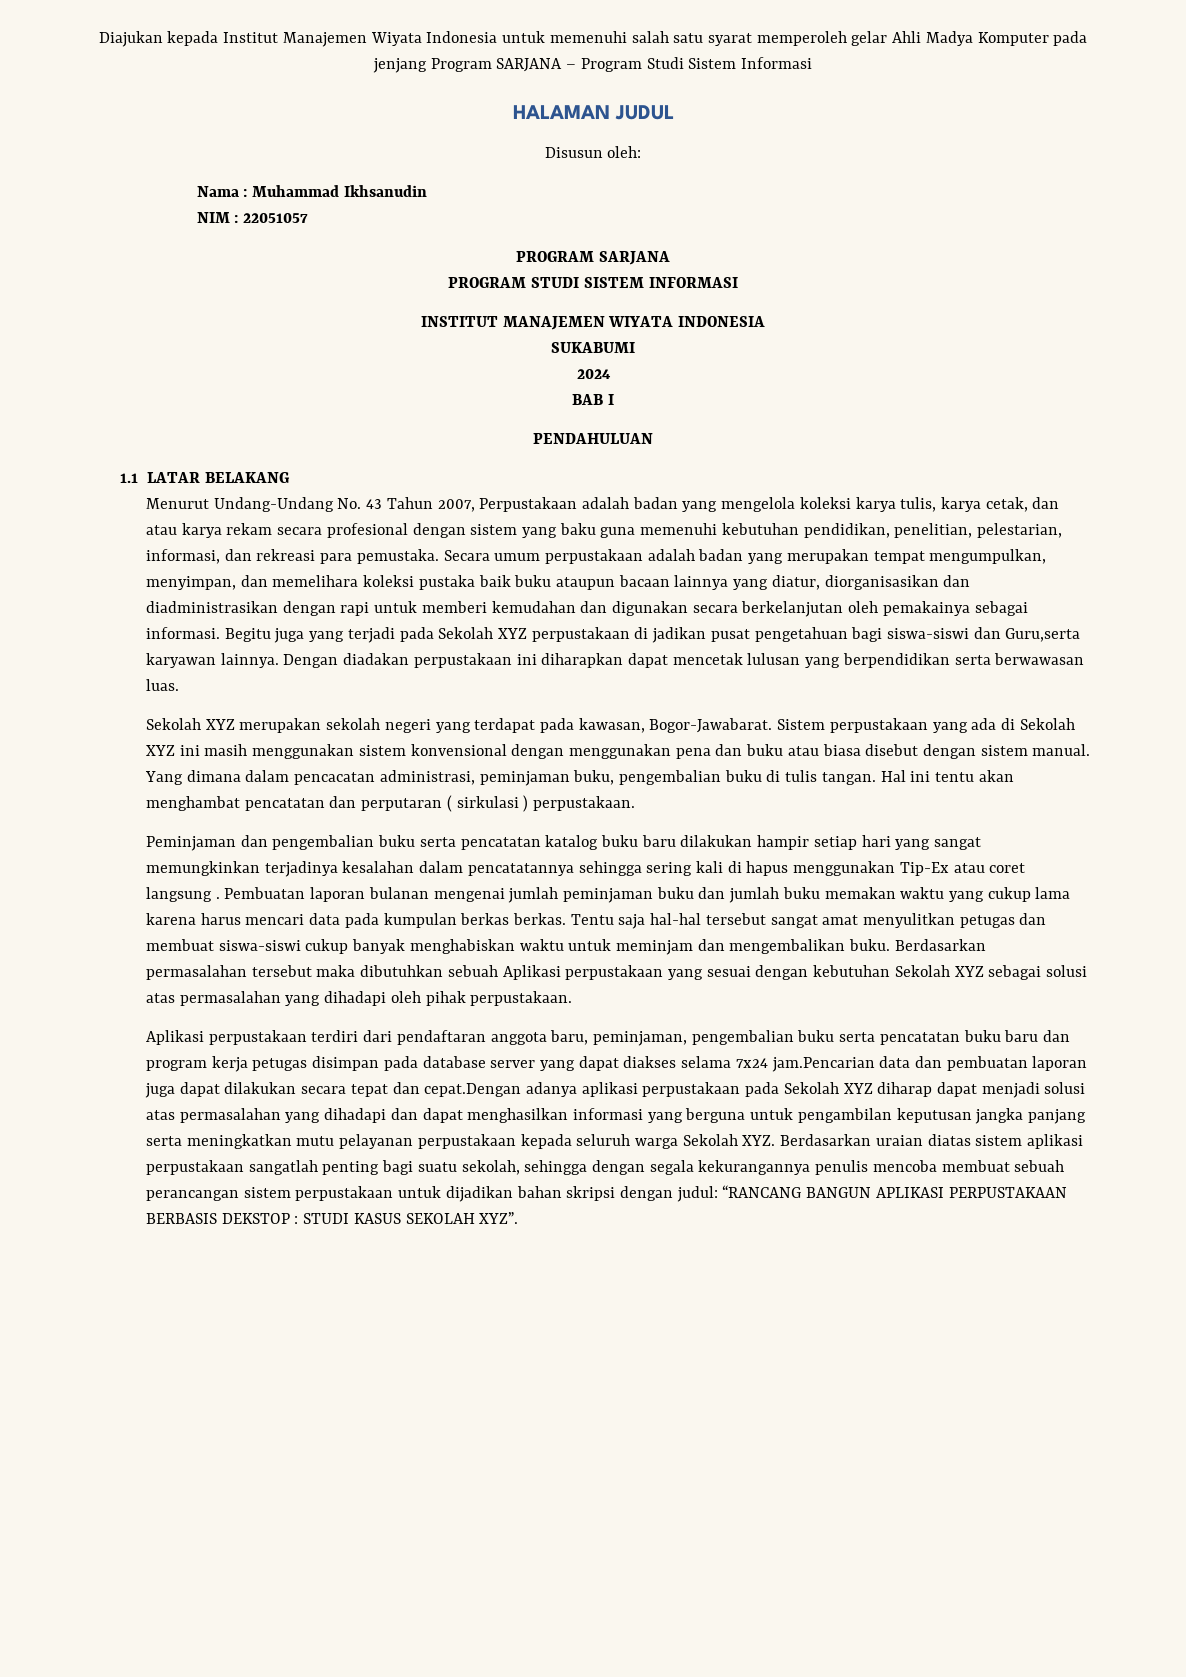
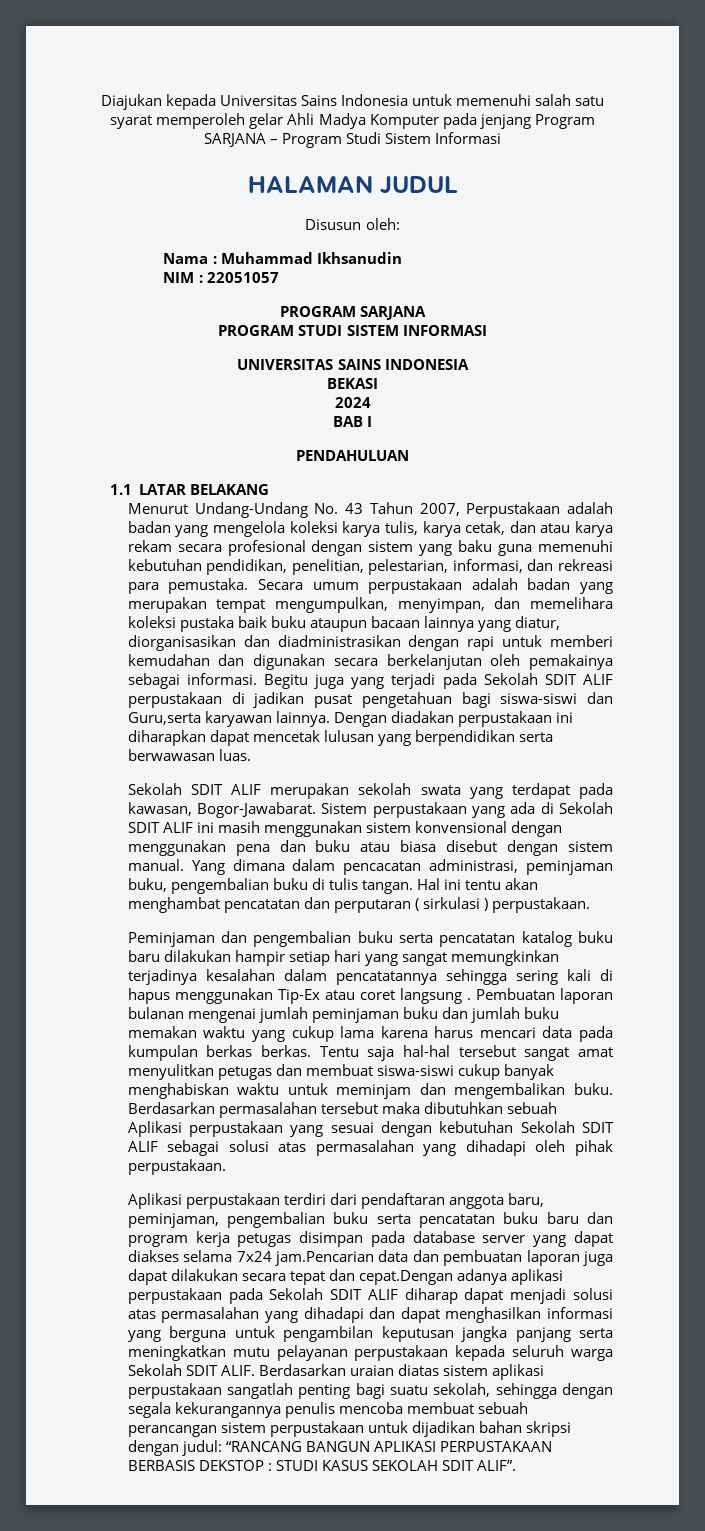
- Diajukan kepada Institut Manajemen Wiyata Indonesia untuk memenuhi salah satu syarat memperoleh gelar Ahli Madya Komputer pada jenjang Program SARJANA – Program Studi Sistem Informasi
+ Diajukan kepada Universitas Sains Indonesia untuk memenuhi salah satu syarat memperoleh gelar Ahli Madya Komputer pada jenjang Program SARJANA – Program Studi Sistem Informasi
- INSTITUT MANAJEMEN WIYATA INDONESIA
+ UNIVERSITAS SAINS INDONESIA
- SUKABUMI
+ BEKASI
- Begitu juga yang terjadi pada Sekolah XYZ perpustakaan di jadikan pusat pengetahuan bagi siswa-siswi dan Guru,serta karyawan lainnya.
+ Begitu juga yang terjadi pada Sekolah SDIT ALIF perpustakaan di jadikan pusat pengetahuan bagi siswa-siswi dan Guru,serta karyawan lainnya.
- Sekolah XYZ merupakan sekolah negeri yang terdapat pada kawasan, Bogor-Jawabarat.
+ Sekolah SDIT ALIF merupakan sekolah swata yang terdapat pada kawasan, Bogor-Jawabarat.
- Sistem perpustakaan yang ada di Sekolah XYZ ini masih menggunakan sistem konvensional dengan menggunakan pena dan buku atau biasa disebut dengan sistem manual.
+ Sistem perpustakaan yang ada di Sekolah SDIT ALIF ini masih menggunakan sistem konvensional dengan menggunakan pena dan buku atau biasa disebut dengan sistem manual.
- Berdasarkan permasalahan tersebut maka dibutuhkan sebuah Aplikasi perpustakaan yang sesuai dengan kebutuhan Sekolah XYZ sebagai solusi atas permasalahan yang dihadapi oleh pihak perpustakaan.
+ Berdasarkan permasalahan tersebut maka dibutuhkan sebuah Aplikasi perpustakaan yang sesuai dengan kebutuhan Sekolah SDIT ALIF sebagai solusi atas permasalahan yang dihadapi oleh pihak perpustakaan.
- Aplikasi perpustakaan terdiri dari pendaftaran anggota baru, peminjaman, pengembalian buku serta pencatatan buku baru dan program kerja petugas disimpan pada database server yang dapat diakses selama 7x24 jam.Pencarian data dan pembuatan laporan juga dapat dilakukan secara tepat dan cepat.Dengan adanya aplikasi perpustakaan pada Sekolah XYZ diharap dapat menjadi solusi atas permasalahan yang dihadapi dan dapat menghasilkan informasi yang berguna untuk pengambilan keputusan jangka panjang serta meningkatkan mutu pelayanan perpustakaan kepada seluruh warga Sekolah XYZ. Berdasarkan uraian diatas sistem aplikasi perpustakaan sangatlah penting bagi suatu sekolah, sehingga dengan segala kekurangannya penulis mencoba membuat sebuah perancangan sistem perpustakaan untuk dijadikan bahan skripsi dengan judul:
+ Aplikasi perpustakaan terdiri dari pendaftaran anggota baru, peminjaman, pengembalian buku serta pencatatan buku baru dan program kerja petugas disimpan pada database server yang dapat diakses selama 7x24 jam.Pencarian data dan pembuatan laporan juga dapat dilakukan secara tepat dan cepat.Dengan adanya aplikasi perpustakaan pada Sekolah SDIT ALIF diharap dapat menjadi solusi atas permasalahan yang dihadapi dan dapat menghasilkan informasi yang berguna untuk pengambilan keputusan jangka panjang serta meningkatkan mutu pelayanan perpustakaan kepada seluruh warga Sekolah SDIT ALIF. Berdasarkan uraian diatas sistem aplikasi perpustakaan sangatlah penting bagi suatu sekolah, sehingga dengan segala kekurangannya penulis mencoba membuat sebuah perancangan sistem perpustakaan untuk dijadikan bahan skripsi dengan judul:
- STUDI KASUS SEKOLAH XYZ”.
+ STUDI KASUS SEKOLAH SDIT ALIF”.

